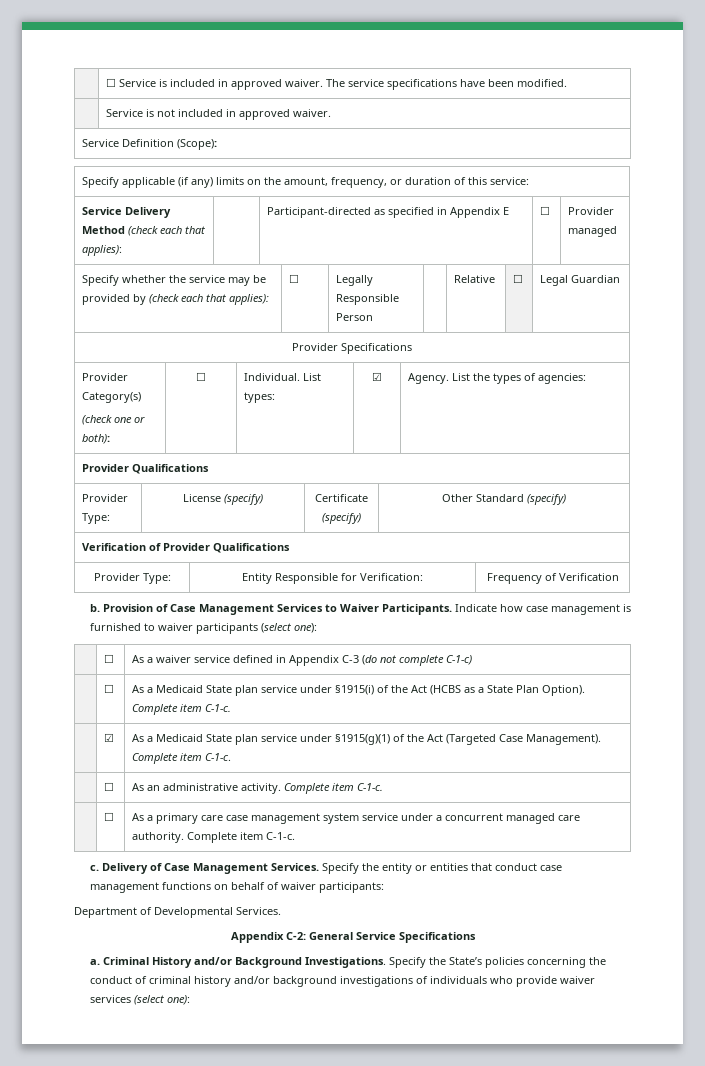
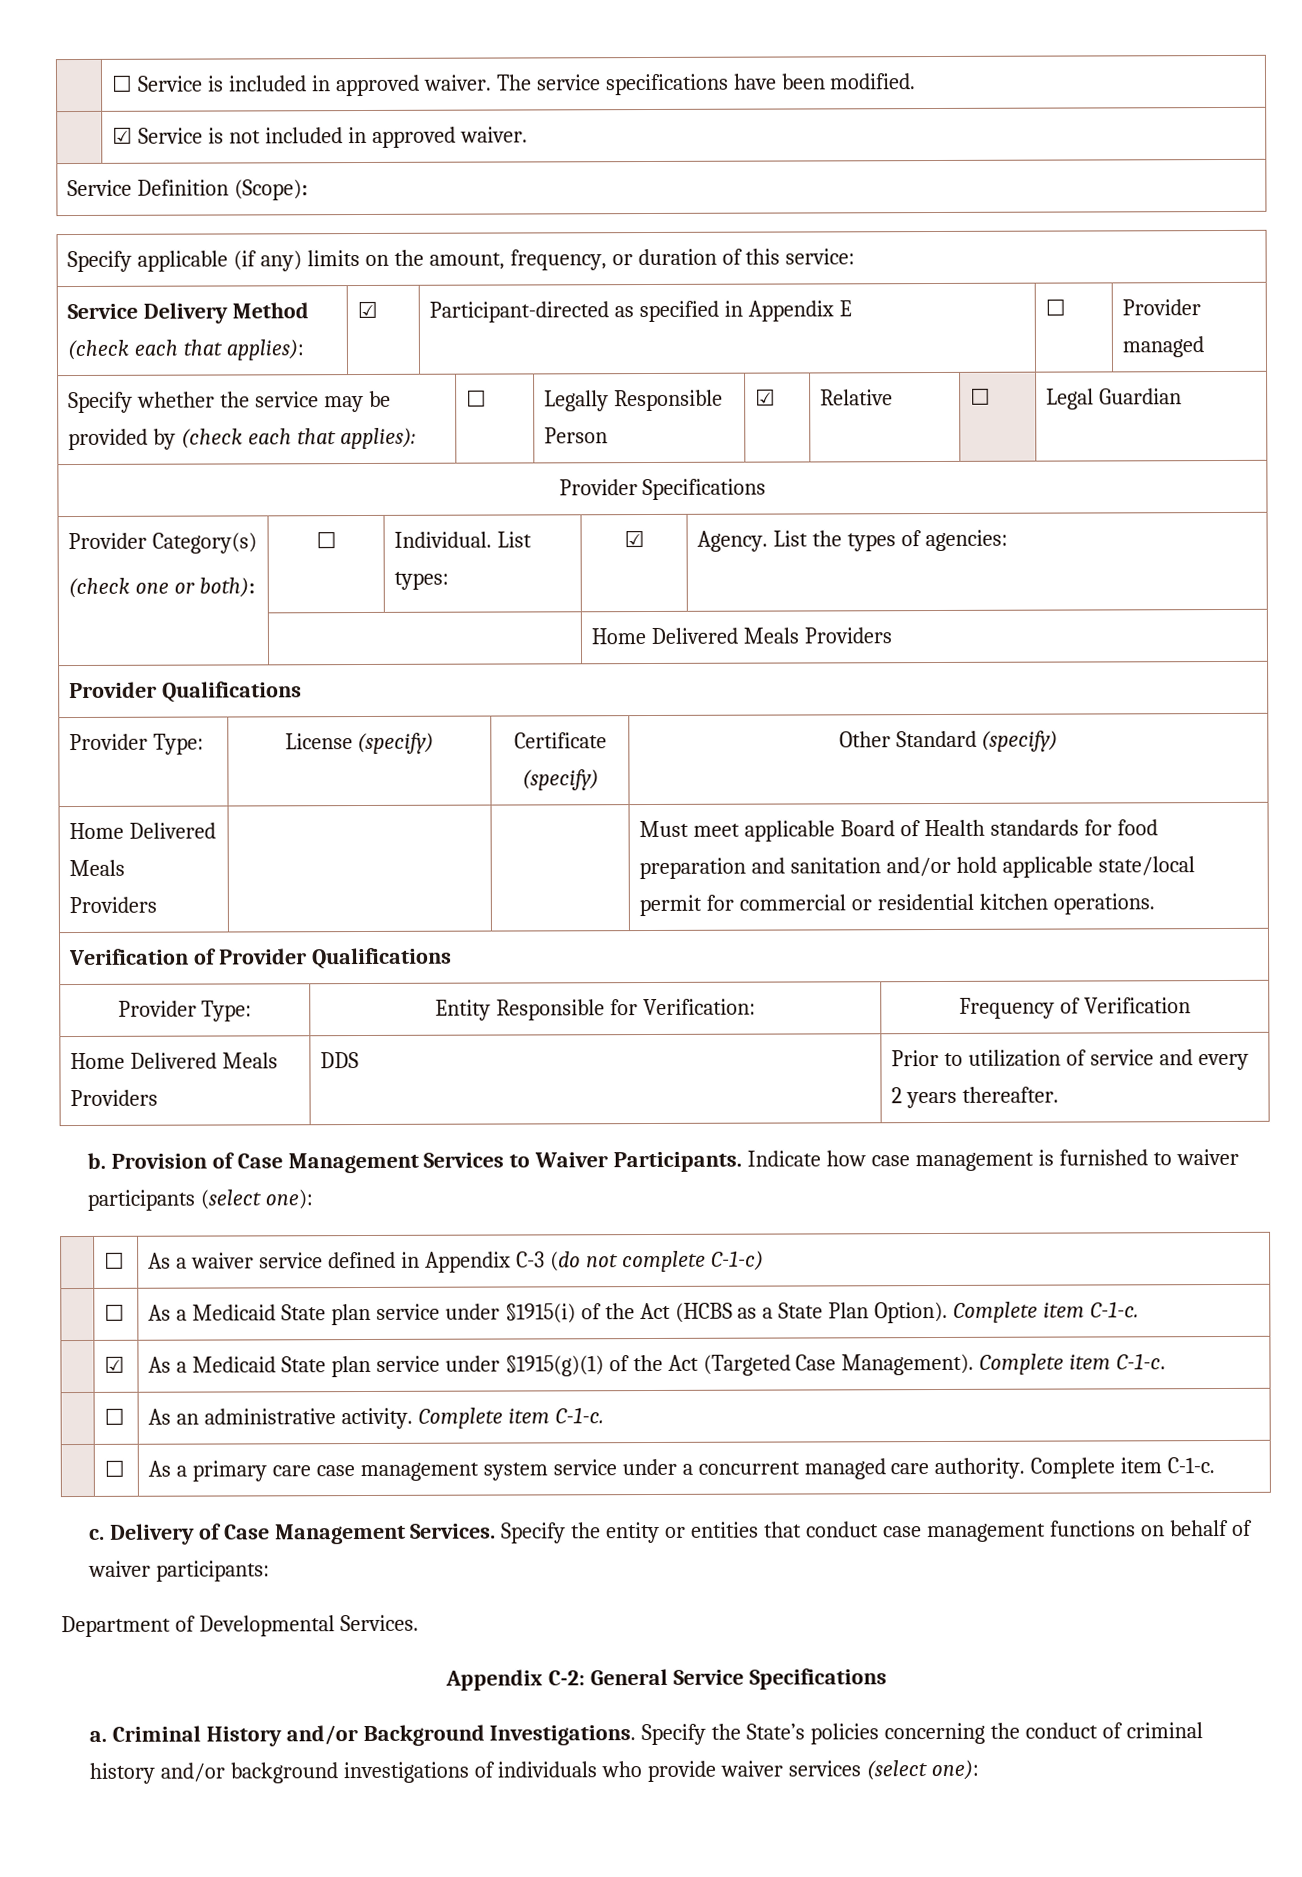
- | Service is not included in approved waiver.
+ | ☑ Service is not included in approved waiver.
- Service Delivery Method (check each that applies): | | Participant-directed as specified in Appendix E | ☐ | Provider managed
+ Service Delivery Method (check each that applies): | ☑ | Participant-directed as specified in Appendix E | ☐ | Provider managed
- Specify whether the service may be provided by (check each that applies): | ☐ | Legally Responsible Person | | Relative | ☐ | Legal Guardian
+ Specify whether the service may be provided by (check each that applies): | ☐ | Legally Responsible Person | ☑ | Relative | ☐ | Legal Guardian
+ | | Home Delivered Meals Providers
+ Home Delivered Meals Providers | | | Must meet applicable Board of Health standards for food preparation and sanitation and/or hold applicable state/local permit for commercial or residential kitchen operations.
+ Home Delivered Meals Providers | DDS | Prior to utilization of service and every 2 years thereafter.

